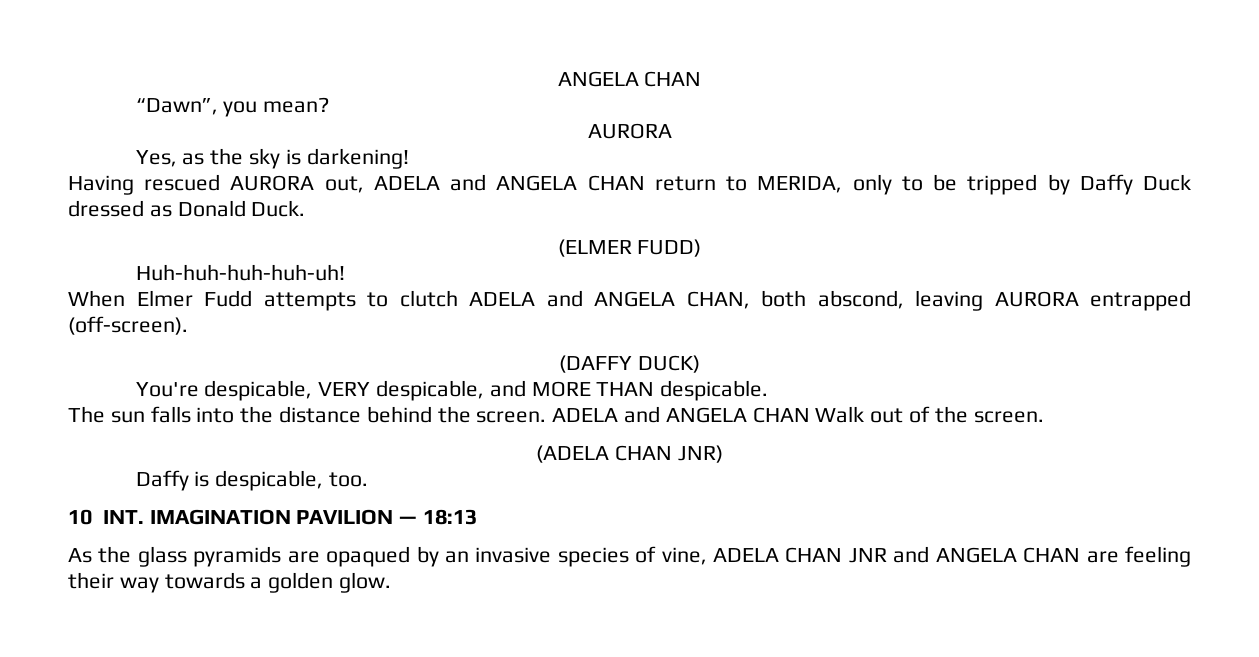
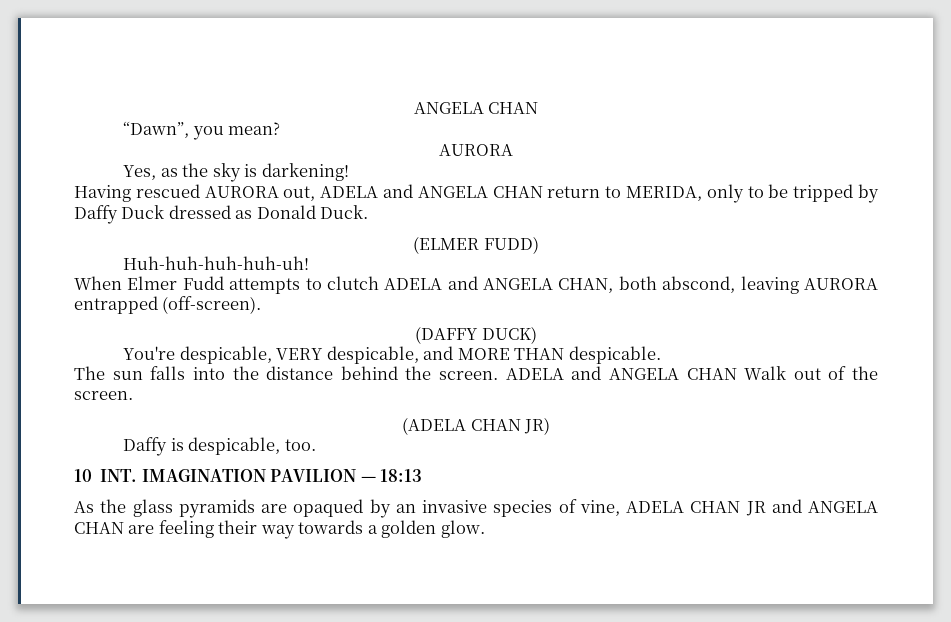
- (ADELA CHAN JNR)
+ (ADELA CHAN JR)
- As the glass pyramids are opaqued by an invasive species of vine, ADELA CHAN JNR and ANGELA CHAN are feeling their way towards a golden glow.
+ As the glass pyramids are opaqued by an invasive species of vine, ADELA CHAN JR and ANGELA CHAN are feeling their way towards a golden glow.

